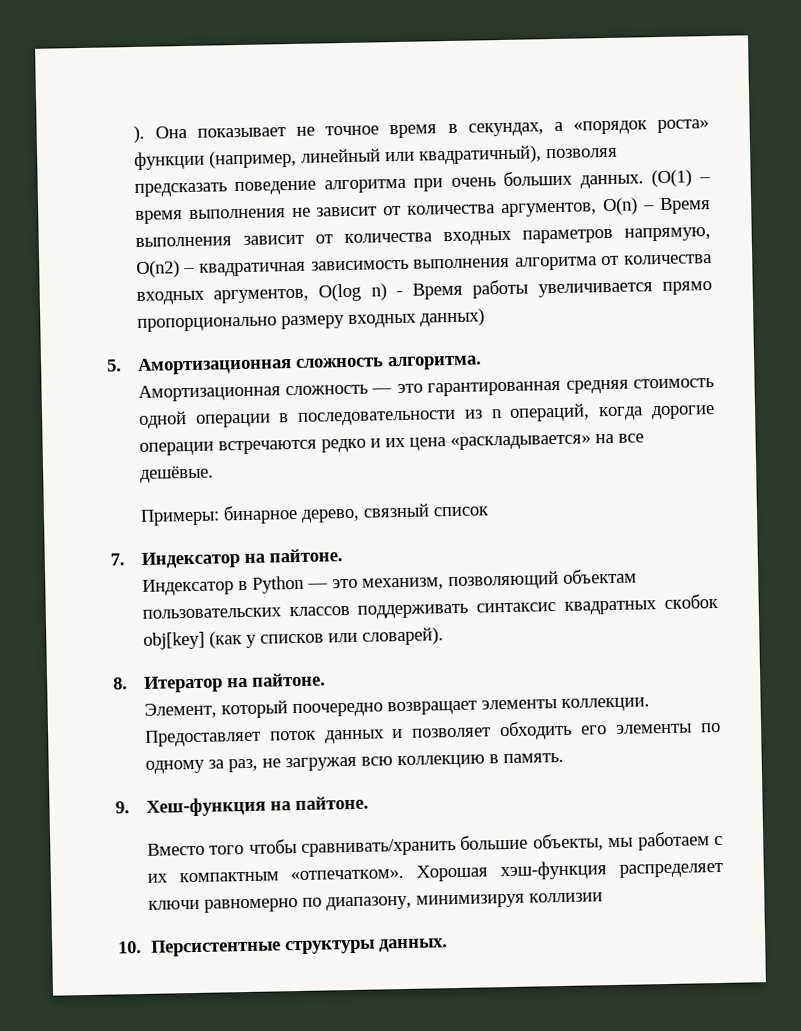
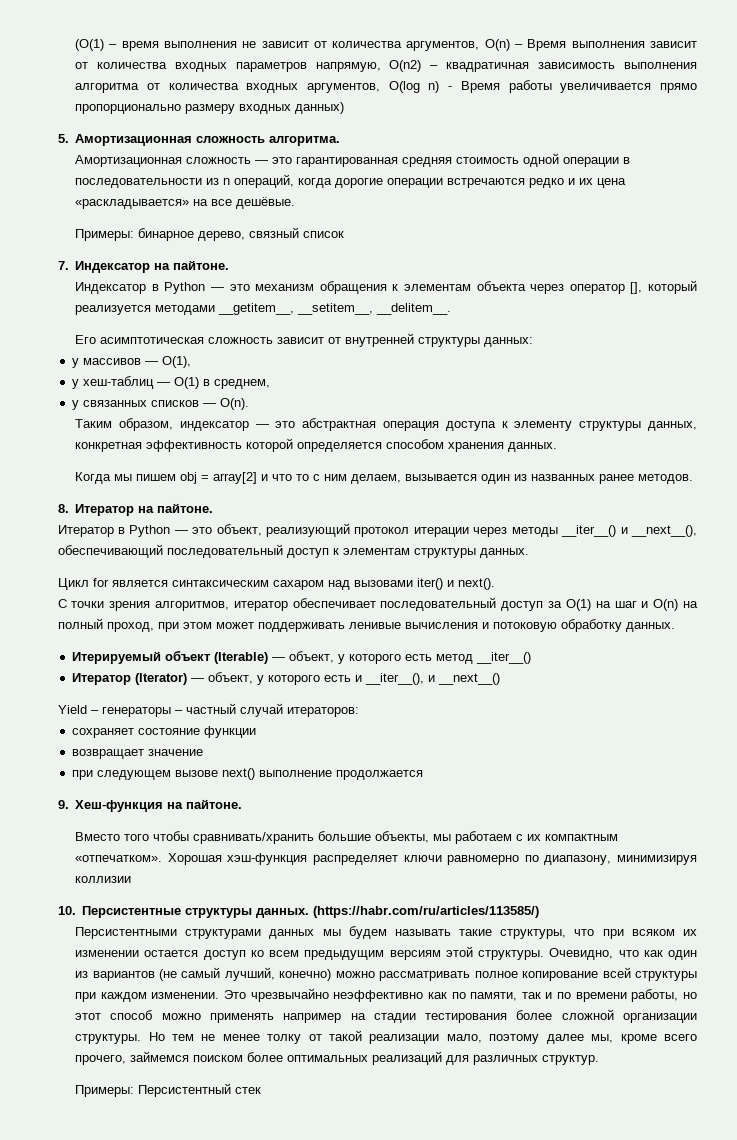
- ). Она показывает не точное время в секундах, а «порядок роста» функции (например, линейный или квадратичный), позволяя предсказать поведение алгоритма при очень больших данных.
- Индексатор в Python — это механизм, позволяющий объектам пользовательских классов поддерживать синтаксис квадратных скобок obj[key] (как у списков или словарей).
+ Индексатор в Python — это механизм обращения к элементам объекта через оператор [], который реализуется методами __getitem__, __setitem__, __delitem__.
+ Его асимптотическая сложность зависит от внутренней структуры данных:
+ у массивов — O(1),
+ у хеш-таблиц — O(1) в среднем,
+ у связанных списков — O(n).
+ Таким образом, индексатор — это абстрактная операция доступа к элементу структуры данных, конкретная эффективность которой определяется способом хранения данных.
+ Когда мы пишем obj = array[2] и что то с ним делаем, вызывается один из названных ранее методов.
  8. Итератор на пайтоне.
- Элемент, который поочередно возвращает элементы коллекции. Предоставляет поток данных и позволяет обходить его элементы по одному за раз, не загружая всю коллекцию в память.
+ Итератор в Python — это объект, реализующий протокол итерации через методы __iter__() и __next__(), обеспечивающий последовательный доступ к элементам структуры данных.
+ Цикл for является синтаксическим сахаром над вызовами iter() и next().
+ С точки зрения алгоритмов, итератор обеспечивает последовательный доступ за O(1) на шаг и O(n) на полный проход, при этом может поддерживать ленивые вычисления и потоковую обработку данных.
+ Итерируемый объект (Iterable) — объект, у которого есть метод __iter__()
+ Итератор (Iterator) — объект, у которого есть и __iter__(), и __next__()
+ Yield – генераторы – частный случай итераторов:
+ сохраняет состояние функции
+ возвращает значение
+ при следующем вызове next() выполнение продолжается
+ (https://habr.com/ru/articles/113585/)
+ Персистентными структурами данных мы будем называть такие структуры, что при всяком их изменении остается доступ ко всем предыдущим версиям этой структуры. Очевидно, что как один из вариантов (не самый лучший, конечно) можно рассматривать полное копирование всей структуры при каждом изменении. Это чрезвычайно неэффективно как по памяти, так и по времени работы, но этот способ можно применять например на стадии тестирования более сложной организации структуры. Но тем не менее толку от такой реализации мало, поэтому далее мы, кроме всего прочего, займемся поиском более оптимальных реализаций для различных структур.
+ Примеры: Персистентный стек

